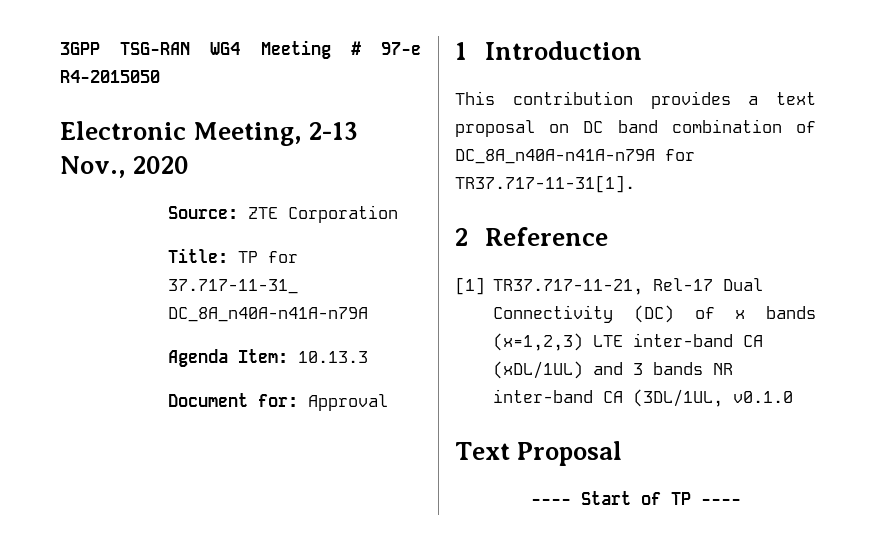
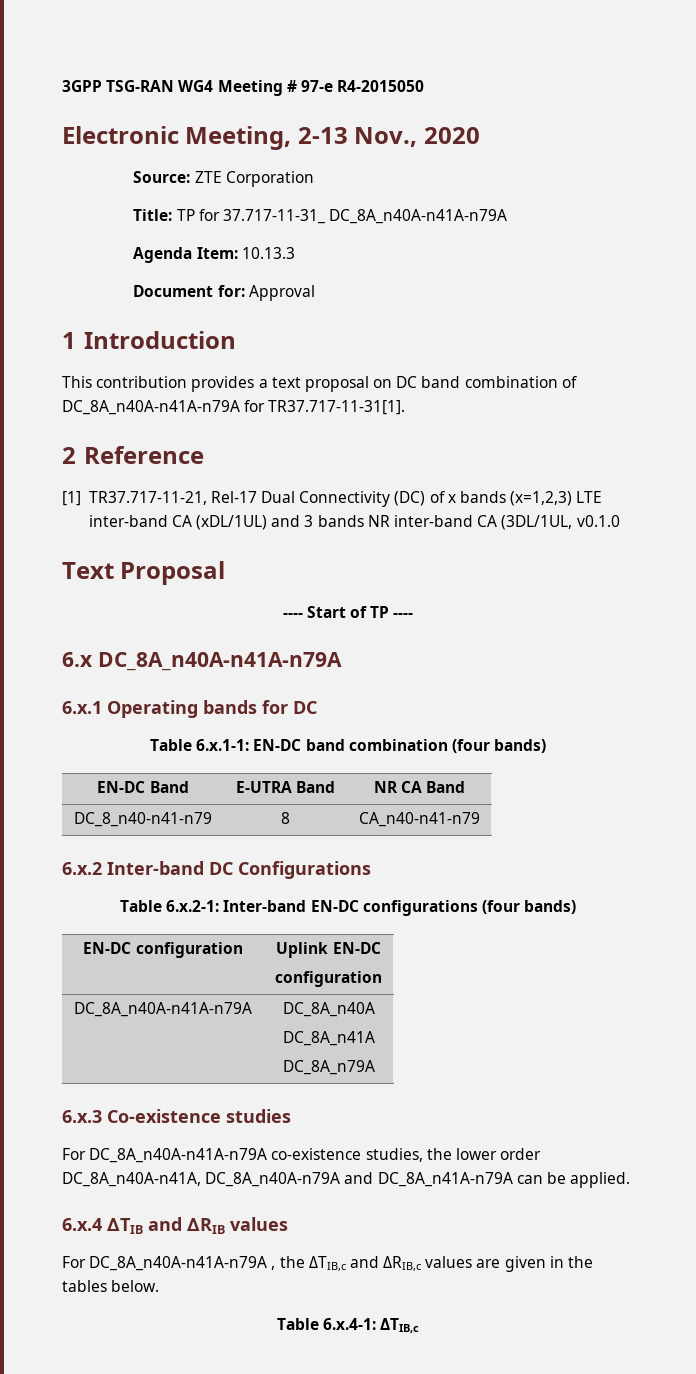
+ 6.x DC_8A_n40A-n41A-n79A
+ 6.x.1 Operating bands for DC
+ Table 6.x.1-1: EN-DC band combination (four bands)
+ EN-DC Band | E-UTRA Band | NR CA Band
+ DC_8_n40-n41-n79 | 8 | CA_n40-n41-n79
+ 6.x.2 Inter-band DC Configurations
+ Table 6.x.2-1: Inter-band EN-DC configurations (four bands)
+ EN-DC configuration | Uplink EN-DC
+ configuration
+ DC_8A_n40A-n41A-n79A | DC_8A_n40A
+ DC_8A_n41A
+ DC_8A_n79A
+ 6.x.3 Co-existence studies
+ For DC_8A_n40A-n41A-n79A co-existence studies, the lower order DC_8A_n40A-n41A, DC_8A_n40A-n79A and DC_8A_n41A-n79A can be applied.
+ 6.x.4 ∆TIB and ∆RIB values
+ For DC_8A_n40A-n41A-n79A , the ΔTIB,c and ΔRIB,c values are given in the tables below.
+ Table 6.x.4-1: ΔTIB,c

